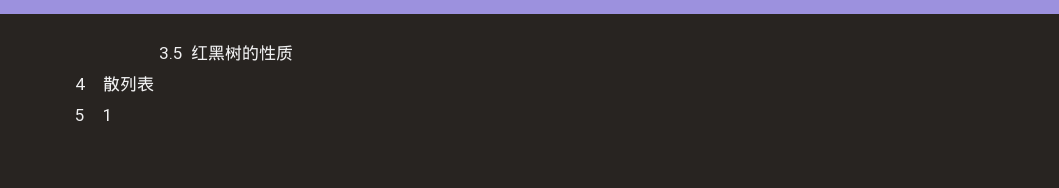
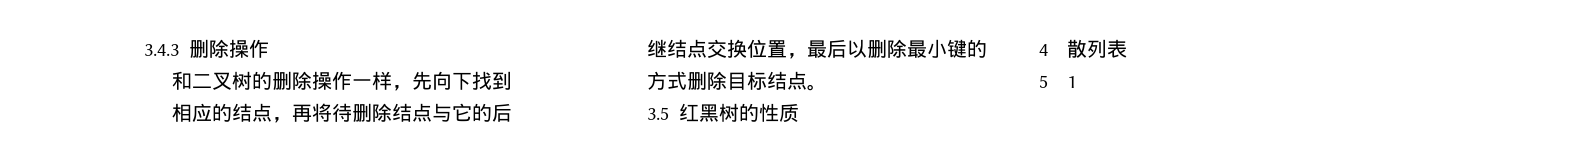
+ 3.4.3删除操作
+ 和二叉树的删除操作一样，先向下找到相应的结点，再将待删除结点与它的后继结点交换位置，最后以删除最小键的方式删除目标结点。

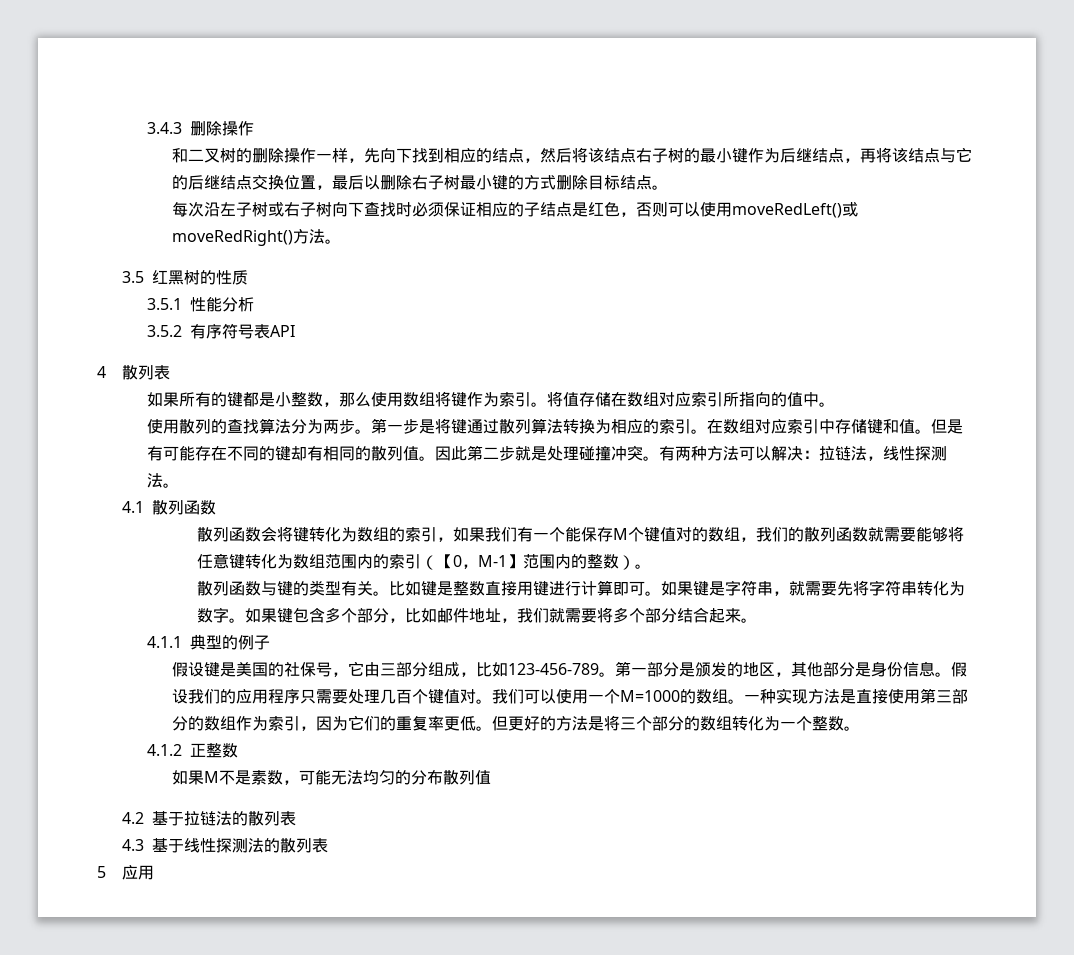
- 和二叉树的删除操作一样，先向下找到相应的结点，再将待删除结点与它的后继结点交换位置，最后以删除最小键的方式删除目标结点。
+ 和二叉树的删除操作一样，先向下找到相应的结点，然后将该结点右子树的最小键作为后继结点，再将该结点与它的后继结点交换位置，最后以删除右子树最小键的方式删除目标结点。
+ 每次沿左子树或右子树向下查找时必须保证相应的子结点是红色，否则可以使用moveRedLeft()或moveRedRight()方法。
  3.5红黑树的性质
+ 3.5.1性能分析
+ 3.5.2有序符号表API
  4散列表
- 5 1
+ 如果所有的键都是小整数，那么使用数组将键作为索引。将值存储在数组对应索引所指向的值中。
+ 使用散列的查找算法分为两步。第一步是将键通过散列算法转换为相应的索引。在数组对应索引中存储键和值。但是有可能存在不同的键却有相同的散列值。因此第二步就是处理碰撞冲突。有两种方法可以解决：拉链法，线性探测法。
+ 4.1散列函数
+ 散列函数会将键转化为数组的索引，如果我们有一个能保存M个键值对的数组，我们的散列函数就需要能够将任意键转化为数组范围内的索引（【0，M-1】范围内的整数）。
+ 散列函数与键的类型有关。比如键是整数直接用键进行计算即可。如果键是字符串，就需要先将字符串转化为数字。如果键包含多个部分，比如邮件地址，我们就需要将多个部分结合起来。
+ 4.1.1典型的例子
+ 假设键是美国的社保号，它由三部分组成，比如123-456-789。第一部分是颁发的地区，其他部分是身份信息。假设我们的应用程序只需要处理几百个键值对。我们可以使用一个M=1000的数组。一种实现方法是直接使用第三部分的数组作为索引，因为它们的重复率更低。但更好的方法是将三个部分的数组转化为一个整数。
+ 4.1.2正整数
+ 如果M不是素数，可能无法均匀的分布散列值
+ 4.2基于拉链法的散列表
+ 4.3基于线性探测法的散列表
+ 5应用

